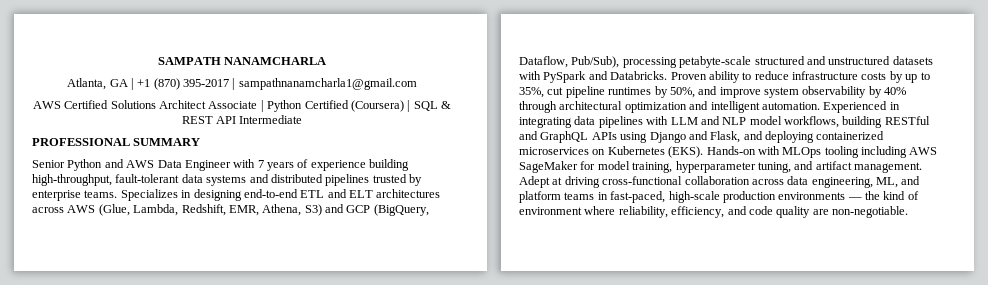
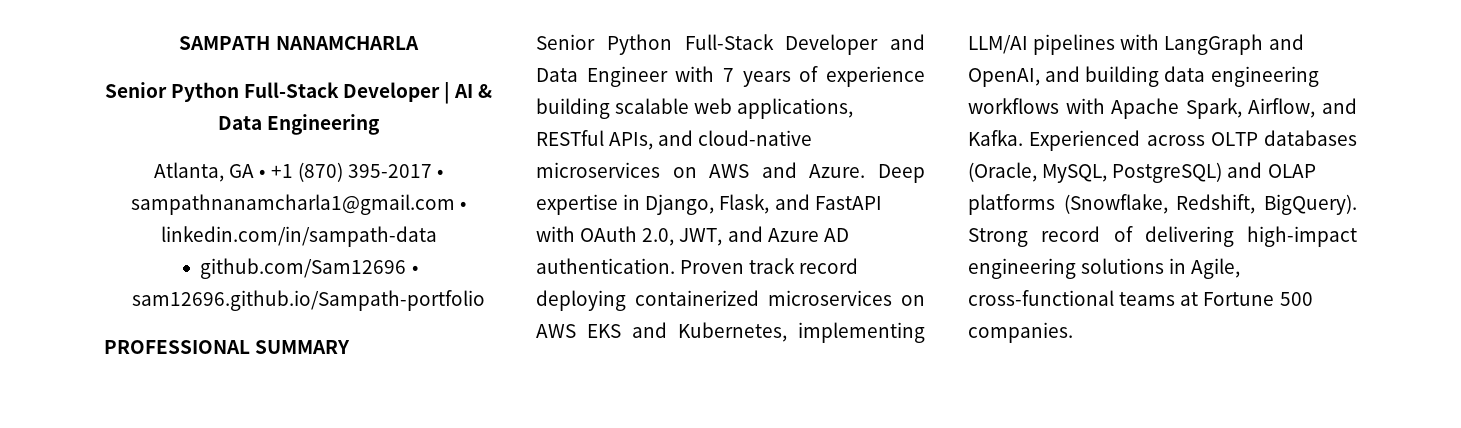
+ Senior Python Full-Stack Developer | AI & Data Engineering
- Atlanta, GA | +1 (870) 395-2017 | sampathnanamcharla1@gmail.com
- AWS Certified Solutions Architect Associate | Python Certified (Coursera) | SQL & REST API Intermediate
+ Atlanta, GA • +1 (870) 395-2017 • sampathnanamcharla1@gmail.com • linkedin.com/in/sampath-data
+ github.com/Sam12696 • sam12696.github.io/Sampath-portfolio
- Senior Python and AWS Data Engineer with 7 years of experience building high-throughput, fault-tolerant data systems and distributed pipelines trusted by enterprise teams. Specializes in designing end-to-end ETL and ELT architectures across AWS (Glue, Lambda, Redshift, EMR, Athena, S3) and GCP (BigQuery, Dataflow, Pub/Sub), processing petabyte-scale structured and unstructured datasets with PySpark and Databricks. Proven ability to reduce infrastructure costs by up to 35%, cut pipeline runtimes by 50%, and improve system observability by 40% through architectural optimization and intelligent automation. Experienced in integrating data pipelines with LLM and NLP model workflows, building RESTful and GraphQL APIs using Django and Flask, and deploying containerized microservices on Kubernetes (EKS). Hands-on with MLOps tooling including AWS SageMaker for model training, hyperparameter tuning, and artifact management. Adept at driving cross-functional collaboration across data engineering, ML, and platform teams in fast-paced, high-scale production environments — the kind of environment where reliability, efficiency, and code quality are non-negotiable.
+ Senior Python Full-Stack Developer and Data Engineer with 7 years of experience building scalable web applications, RESTful APIs, and cloud-native microservices on AWS and Azure. Deep expertise in Django, Flask, and FastAPI with OAuth 2.0, JWT, and Azure AD authentication. Proven track record deploying containerized microservices on AWS EKS and Kubernetes, implementing LLM/AI pipelines with LangGraph and OpenAI, and building data engineering workflows with Apache Spark, Airflow, and Kafka. Experienced across OLTP databases (Oracle, MySQL, PostgreSQL) and OLAP platforms (Snowflake, Redshift, BigQuery). Strong record of delivering high-impact engineering solutions in Agile, cross-functional teams at Fortune 500 companies.

